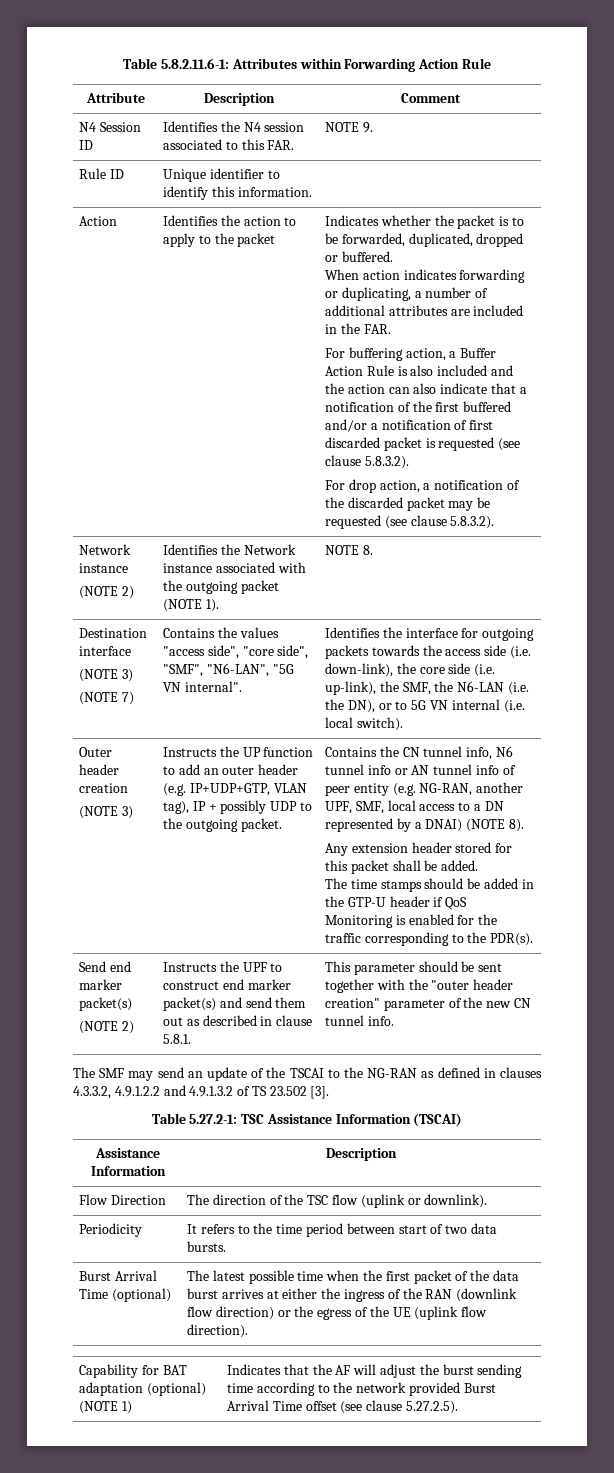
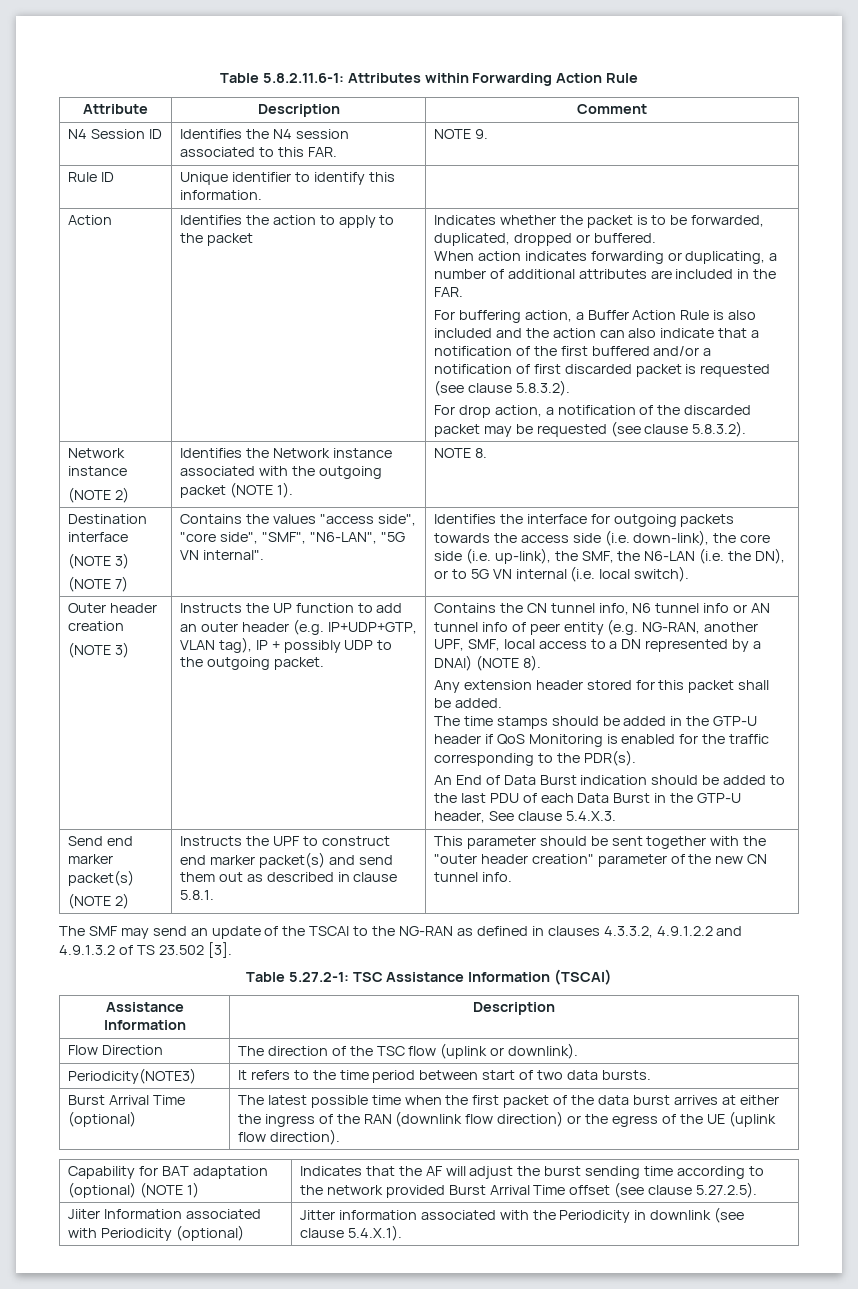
+ An End of Data Burst indication should be added to the last PDU of each Data Burst in the GTP-U header, See clause 5.4.X.3.
- Periodicity | It refers to the time period between start of two data bursts.
+ Periodicity(NOTE3) | It refers to the time period between start of two data bursts.
+ Jiiter Information associated with Periodicity (optional) | Jitter information associated with the Periodicity in downlink (see clause 5.4.X.1).

